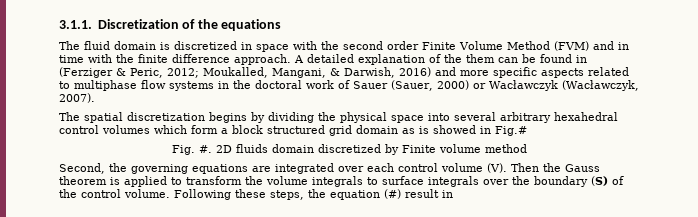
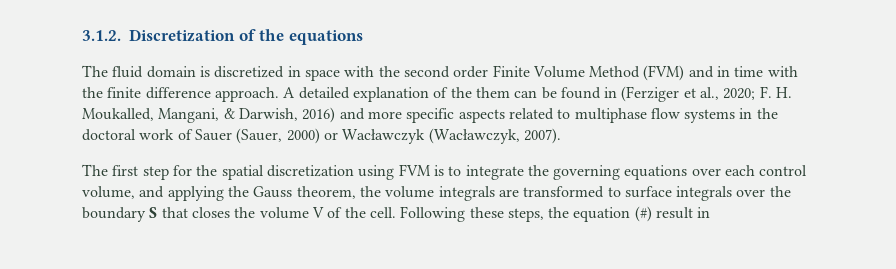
- 3.1.1. Discretization of the equations
+ 3.1.2. Discretization of the equations
- A detailed explanation of the them can be found in (Ferziger & Peric, 2012; Moukalled, Mangani, & Darwish, 2016) and more specific aspects related to multiphase flow systems in the doctoral work of Sauer (Sauer, 2000) or Wacławczyk (Wacławczyk, 2007).
+ A detailed explanation of the them can be found in (Ferziger et al., 2020; F. H. Moukalled, Mangani, & Darwish, 2016) and more specific aspects related to multiphase flow systems in the doctoral work of Sauer (Sauer, 2000) or Wacławczyk (Wacławczyk, 2007).
- The spatial discretization begins by dividing the physical space into several arbitrary hexahedral control volumes which form a block structured grid domain as is showed in Fig.#
- Fig. #. 2D fluids domain discretized by Finite volume method
- Second, the governing equations are integrated over each control volume (V). Then the Gauss theorem is applied to transform the volume integrals to surface integrals over the boundary (S) of the control volume.
+ The first step for the spatial discretization using FVM is to integrate the governing equations over each control volume, and applying the Gauss theorem, the volume integrals are transformed to surface integrals over the boundary S that closes the volume V of the cell.

